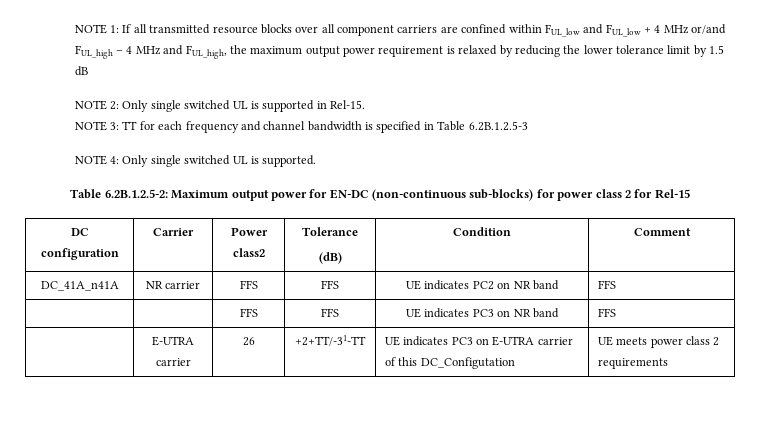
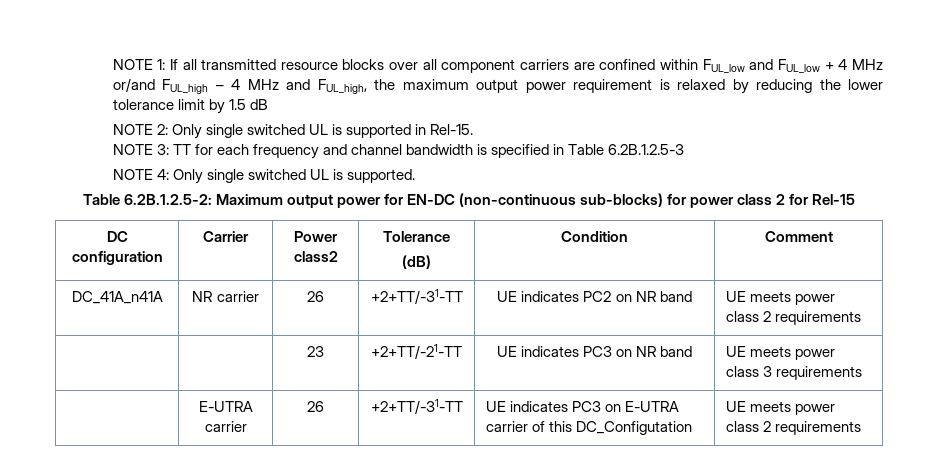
- DC_41A_n41A | NR carrier | FFS | FFS | UE indicates PC2 on NR band | FFS
- | | FFS | FFS | UE indicates PC3 on NR band | FFS
+ DC_41A_n41A | NR carrier | 26 | +2+TT/-31-TT | UE indicates PC2 on NR band | UE meets power class 2 requirements
+ | | 23 | +2+TT/-21-TT | UE indicates PC3 on NR band | UE meets power class 3 requirements

